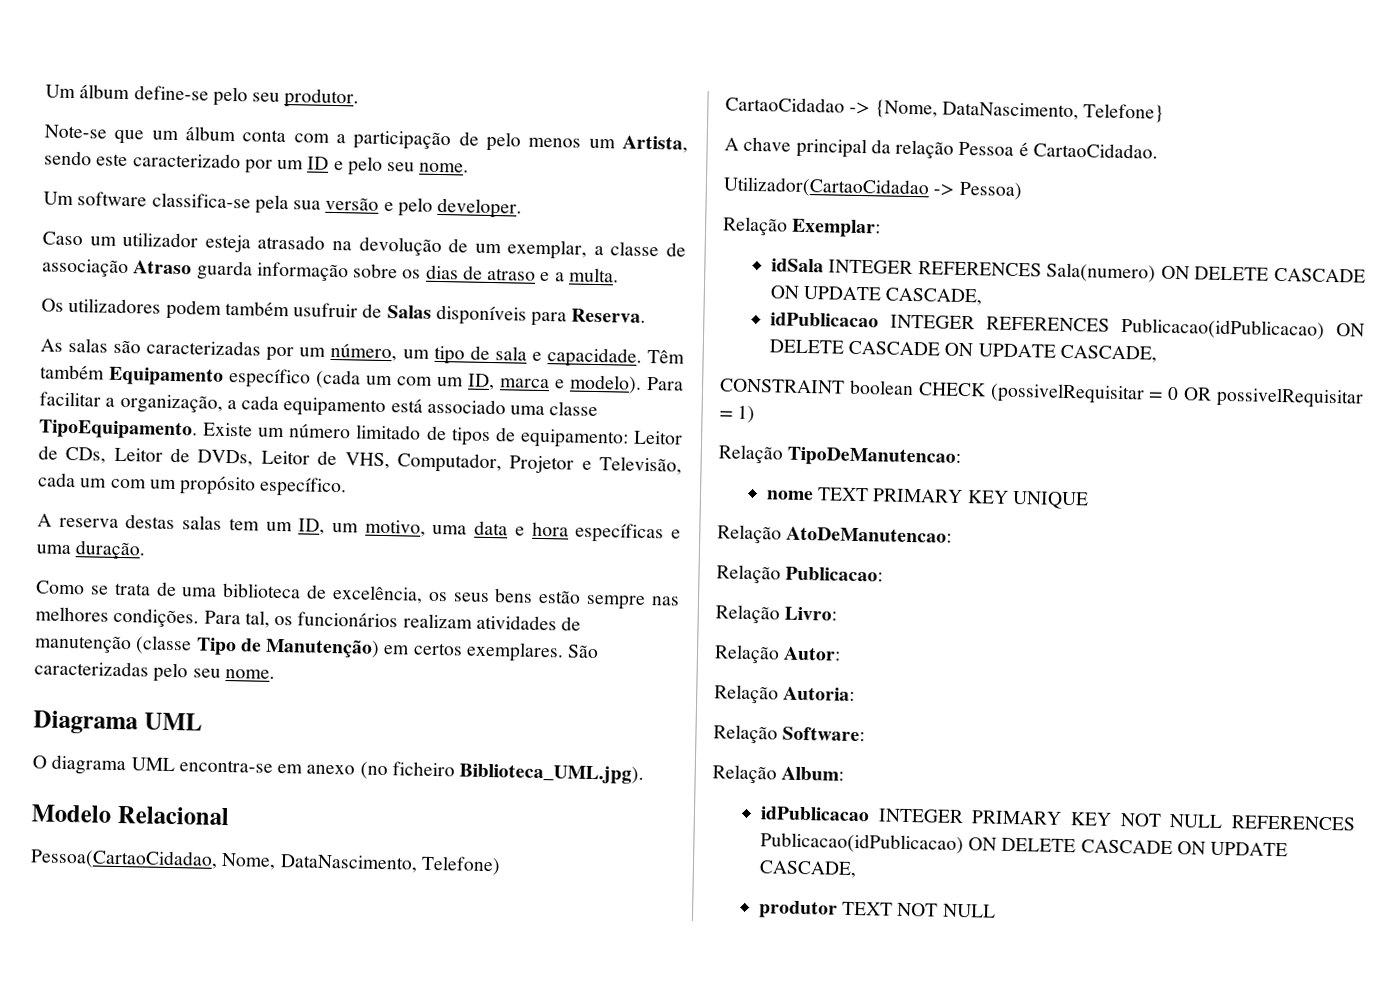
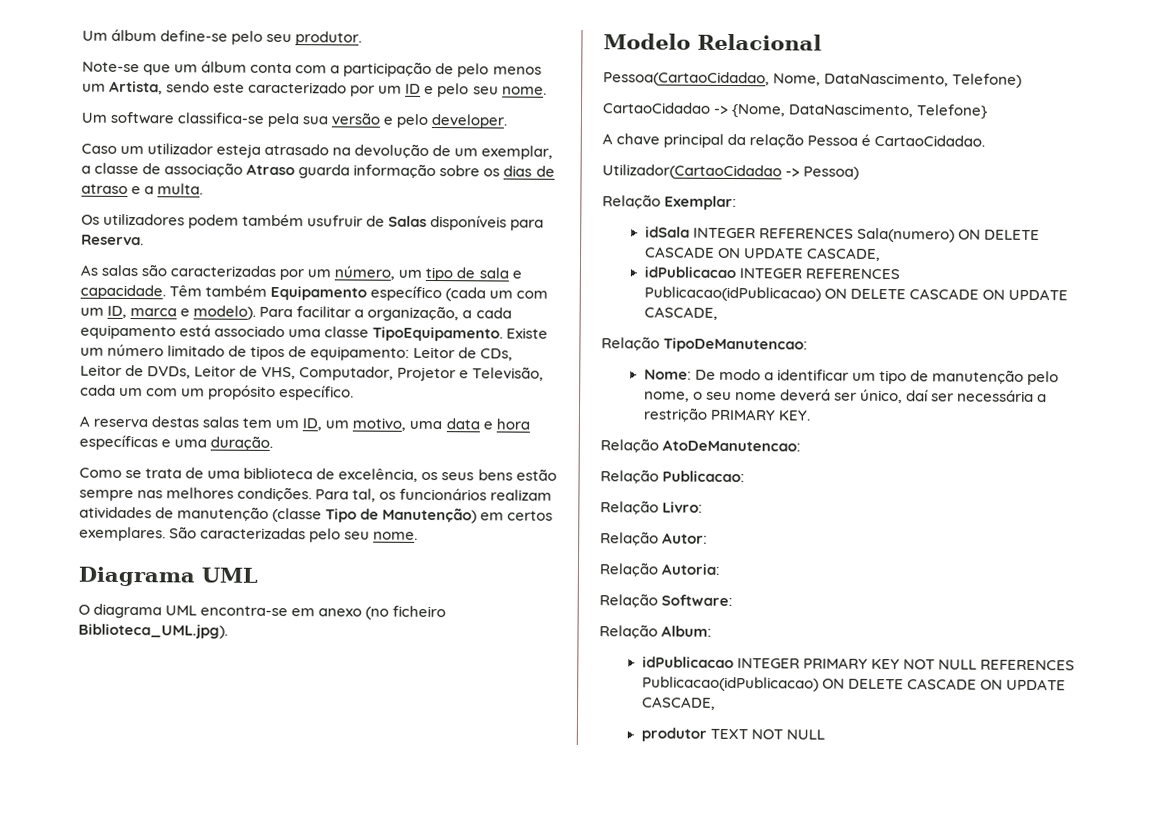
- CONSTRAINT boolean CHECK (possivelRequisitar = 0 OR possivelRequisitar = 1)
  Relação TipoDeManutencao:
- nome TEXT PRIMARY KEY UNIQUE
+ Nome: De modo a identificar um tipo de manutenção pelo nome, o seu nome deverá ser único, daí ser necessária a restrição PRIMARY KEY.

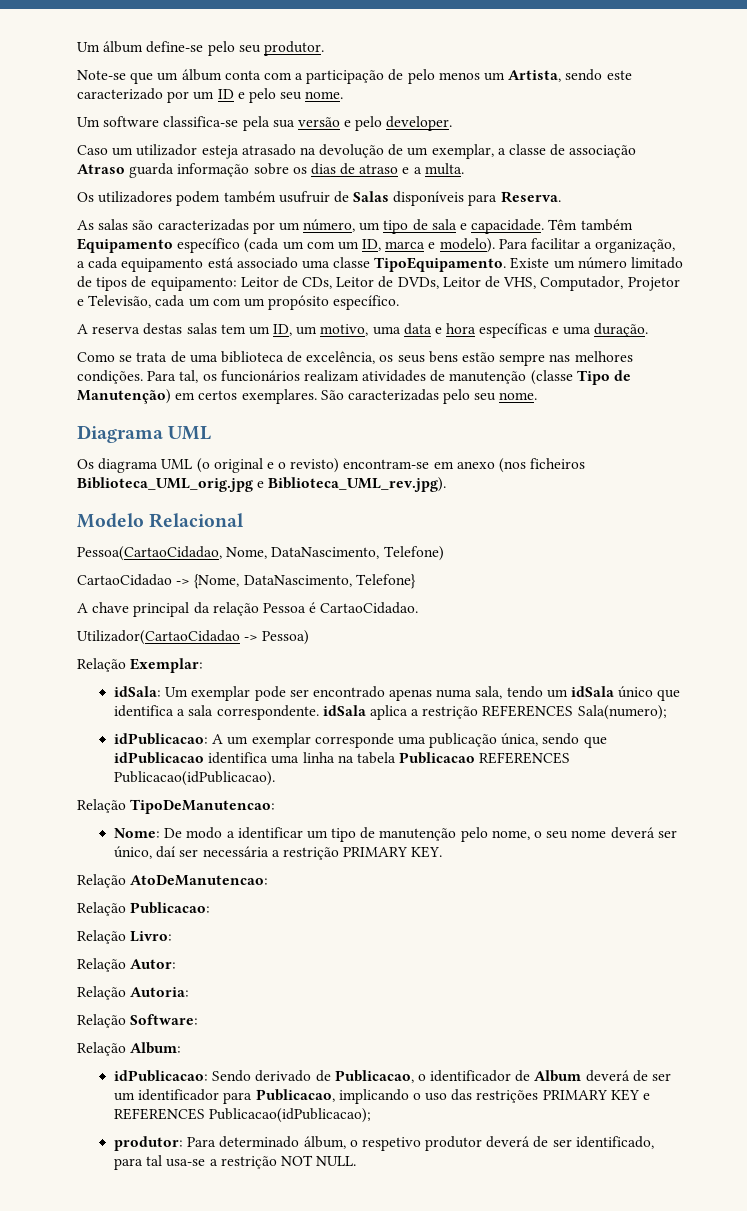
- O diagrama UML encontra-se em anexo (no ficheiro Biblioteca_UML.jpg).
+ Os diagrama UML (o original e o revisto) encontram-se em anexo (nos ficheiros Biblioteca_UML_orig.jpg e Biblioteca_UML_rev.jpg).
- idSala INTEGER REFERENCES Sala(numero) ON DELETE CASCADE ON UPDATE CASCADE,
- idPublicacao INTEGER REFERENCES Publicacao(idPublicacao) ON DELETE CASCADE ON UPDATE CASCADE,
+ idSala: Um exemplar pode ser encontrado apenas numa sala, tendo um idSala único que identifica a sala correspondente. idSala aplica a restrição REFERENCES Sala(numero);
+ idPublicacao: A um exemplar corresponde uma publicação única, sendo que idPublicacao identifica uma linha na tabela Publicacao REFERENCES Publicacao(idPublicacao).
- idPublicacao INTEGER PRIMARY KEY NOT NULL REFERENCES Publicacao(idPublicacao) ON DELETE CASCADE ON UPDATE CASCADE,
- produtor TEXT NOT NULL
+ idPublicacao: Sendo derivado de Publicacao, o identificador de Album deverá de ser um identificador para Publicacao, implicando o uso das restrições PRIMARY KEY e REFERENCES Publicacao(idPublicacao);
+ produtor: Para determinado álbum, o respetivo produtor deverá de ser identificado, para tal usa-se a restrição NOT NULL.

